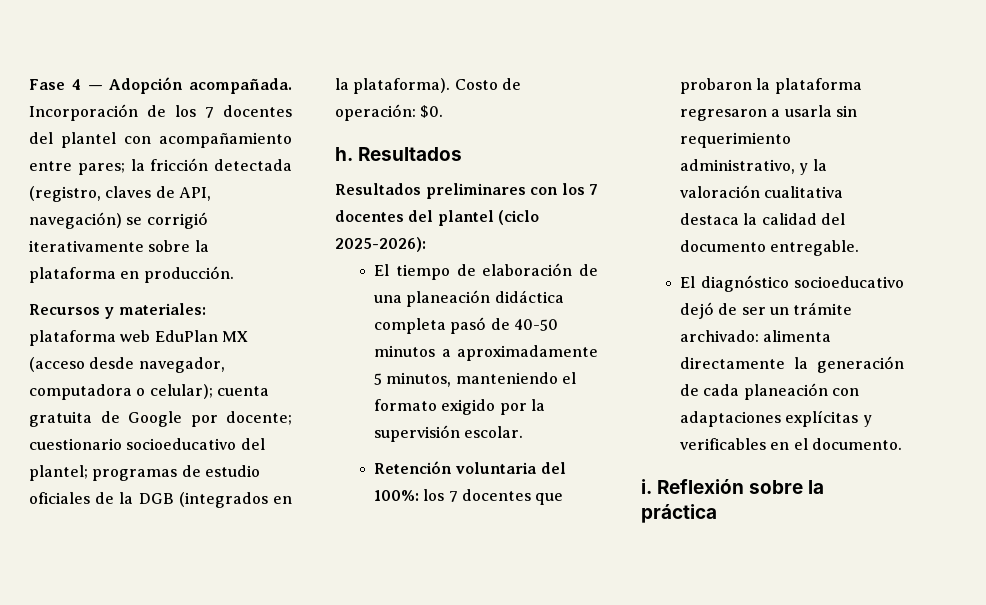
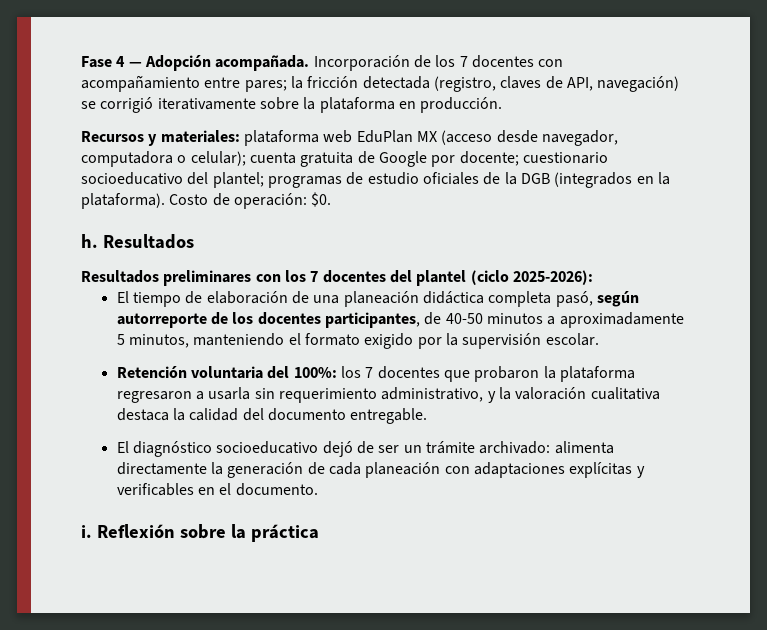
- Incorporación de los 7 docentes del plantel con acompañamiento entre pares; la fricción detectada (registro, claves de API, navegación) se corrigió iterativamente sobre la plataforma en producción.
+ Incorporación de los 7 docentes con acompañamiento entre pares; la fricción detectada (registro, claves de API, navegación) se corrigió iterativamente sobre la plataforma en producción.
- El tiempo de elaboración de una planeación didáctica completa pasó de 40-50 minutos a aproximadamente 5 minutos, manteniendo el formato exigido por la supervisión escolar.
+ El tiempo de elaboración de una planeación didáctica completa pasó, según autorreporte de los docentes participantes, de 40-50 minutos a aproximadamente 5 minutos, manteniendo el formato exigido por la supervisión escolar.

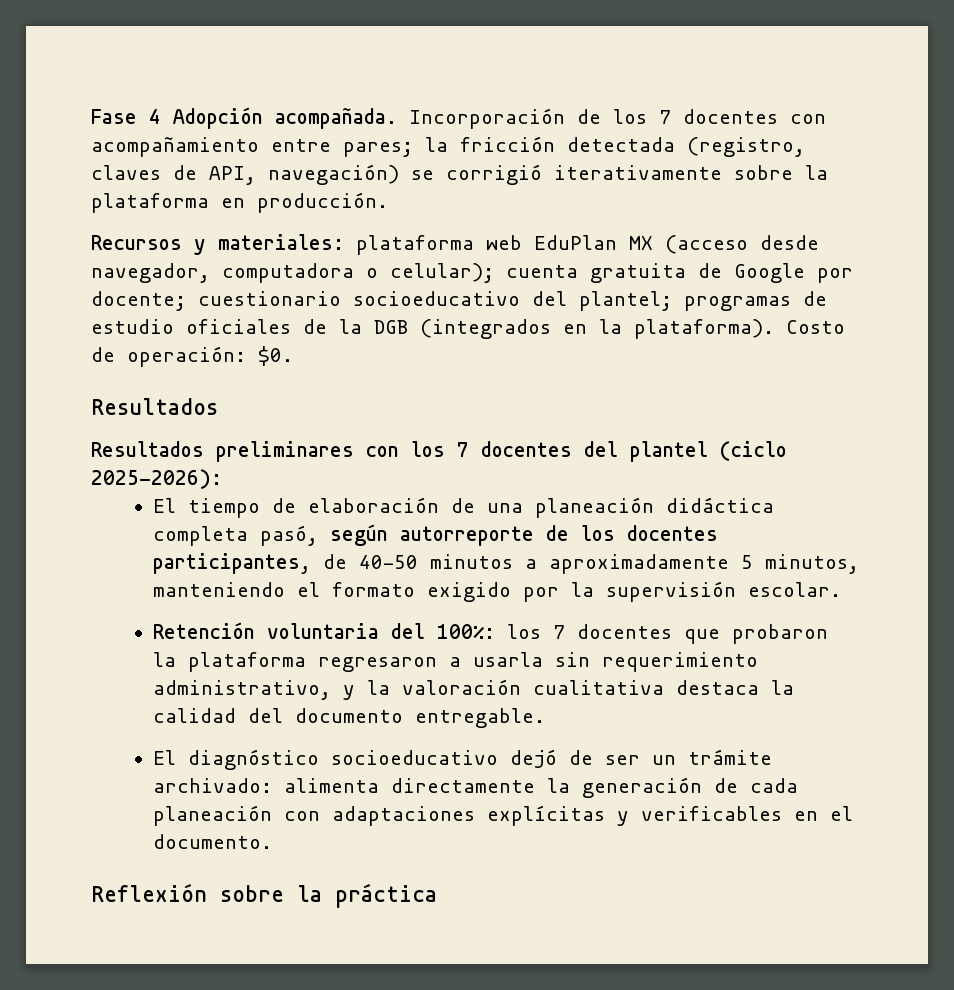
- Fase 4 — Adopción acompañada.
+ Fase 4 Adopción acompañada.
- h.
- i.

